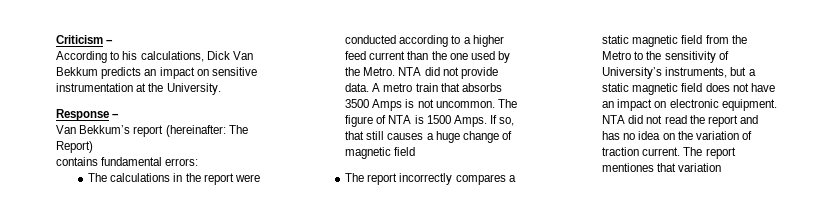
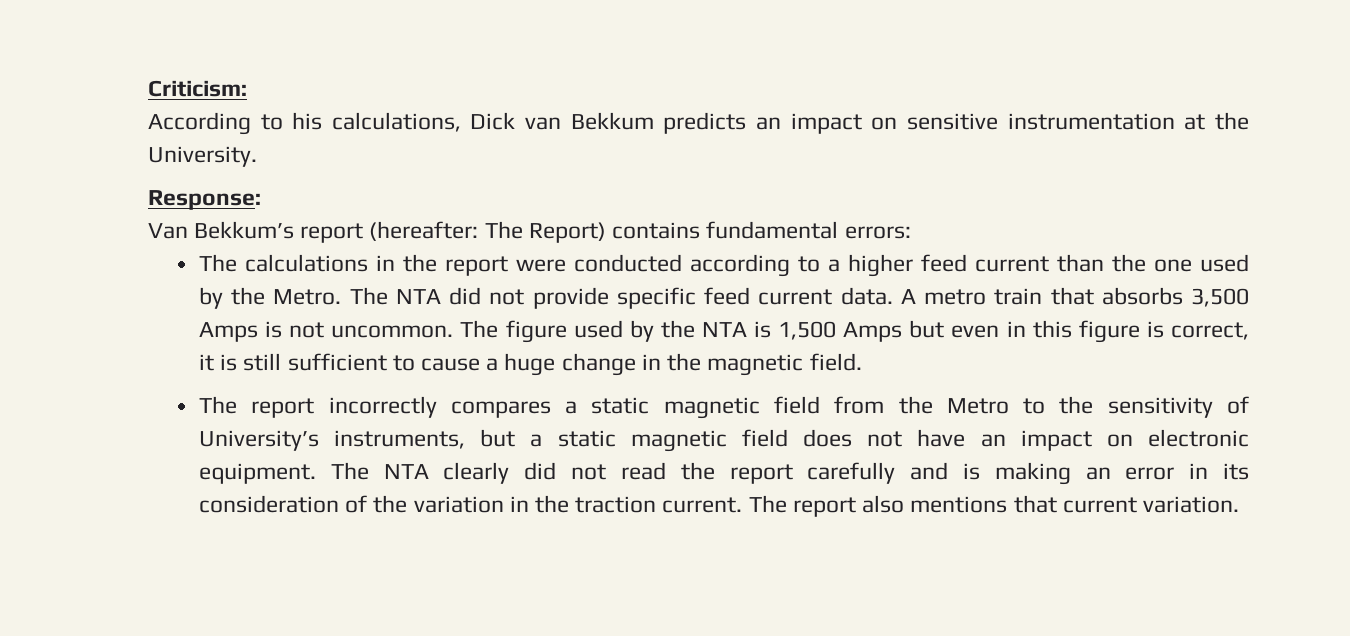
- Criticism –
+ Criticism:
- According to his calculations, Dick Van Bekkum predicts an impact on sensitive instrumentation at the University.
+ According to his calculations, Dick van Bekkum predicts an impact on sensitive instrumentation at the University.
- Response –
+ Response:
- Van Bekkum’s report (hereinafter: The Report)
- contains fundamental errors:
+ Van Bekkum’s report (hereafter: The Report) contains fundamental errors:
- NTA did not provide data.
+ The NTA did not provide specific feed current data.
- A metro train that absorbs 3500 Amps is not uncommon.
+ A metro train that absorbs 3,500 Amps is not uncommon.
- The figure of NTA is 1500 Amps. If so, that still causes a huge change of magnetic field
+ The figure used by the NTA is 1,500 Amps but even in this figure is correct, it is still sufficient to cause a huge change in the magnetic field.
- NTA did not read the report and has no idea on the variation of traction current. The report mentiones that variation
+ The NTA clearly did not read the report carefully and is making an error in its consideration of the variation in the traction current. The report also mentions that current variation.

